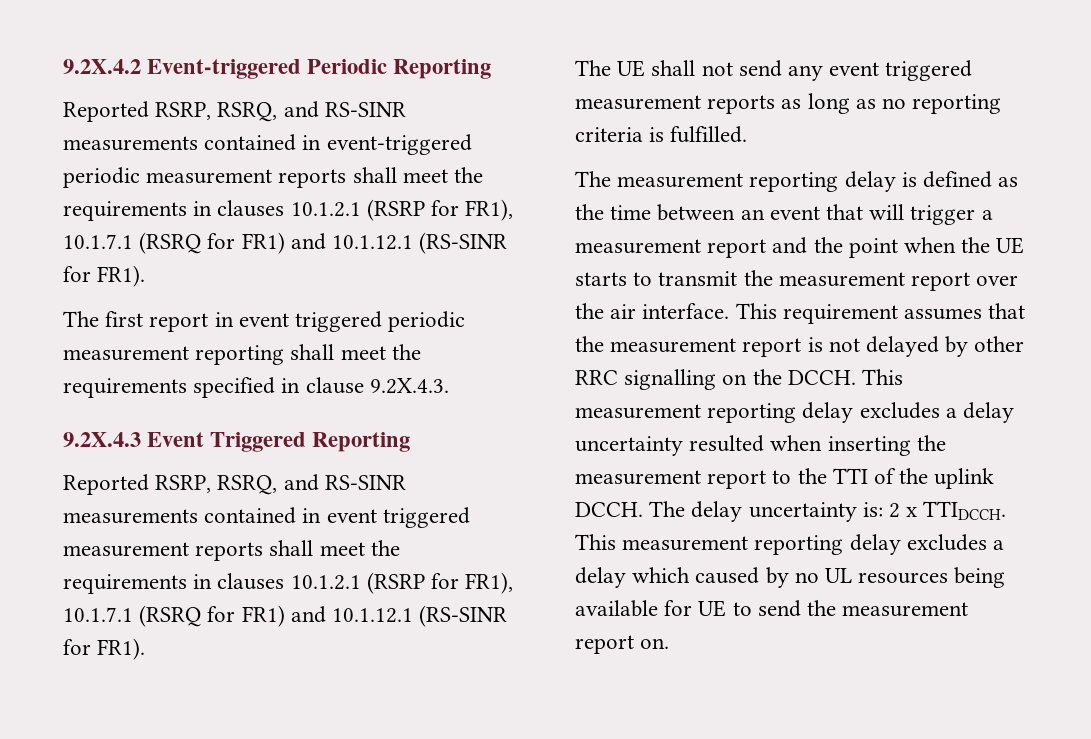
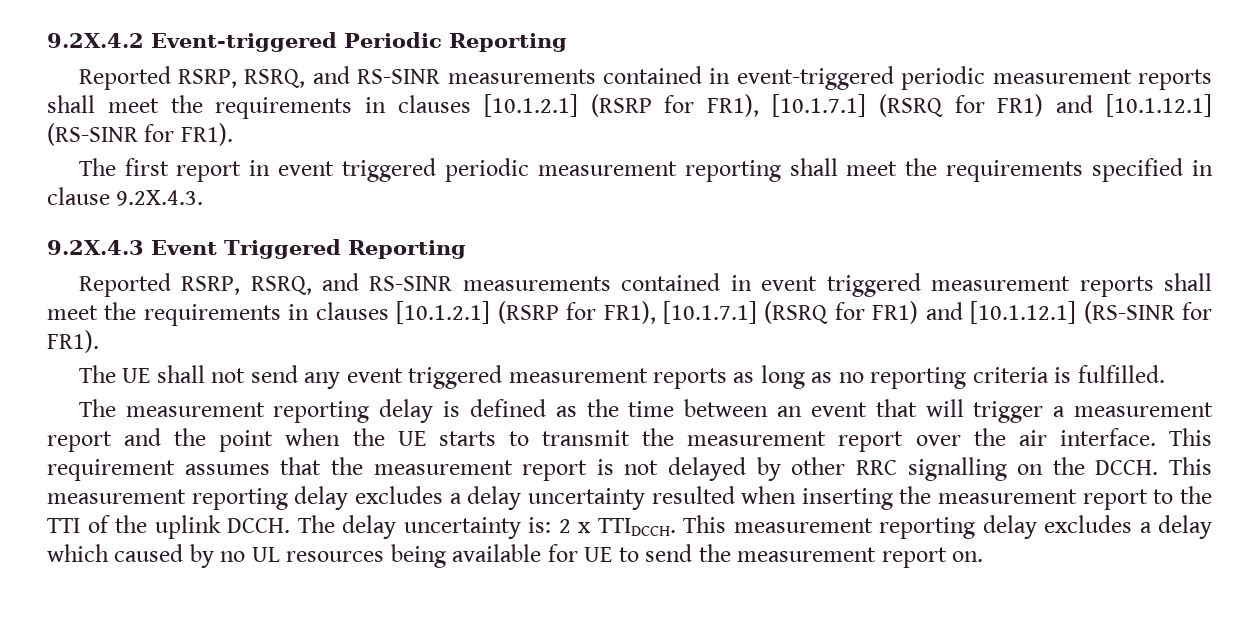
- Reported RSRP, RSRQ, and RS-SINR measurements contained in event-triggered periodic measurement reports shall meet the requirements in clauses 10.1.2.1 (RSRP for FR1), 10.1.7.1 (RSRQ for FR1) and 10.1.12.1 (RS-SINR for FR1).
+ Reported RSRP, RSRQ, and RS-SINR measurements contained in event-triggered periodic measurement reports shall meet the requirements in clauses [10.1.2.1] (RSRP for FR1), [10.1.7.1] (RSRQ for FR1) and [10.1.12.1] (RS-SINR for FR1).
- Reported RSRP, RSRQ, and RS-SINR measurements contained in event triggered measurement reports shall meet the requirements in clauses 10.1.2.1 (RSRP for FR1), 10.1.7.1 (RSRQ for FR1) and 10.1.12.1 (RS-SINR for FR1).
+ Reported RSRP, RSRQ, and RS-SINR measurements contained in event triggered measurement reports shall meet the requirements in clauses [10.1.2.1] (RSRP for FR1), [10.1.7.1] (RSRQ for FR1) and [10.1.12.1] (RS-SINR for FR1).

